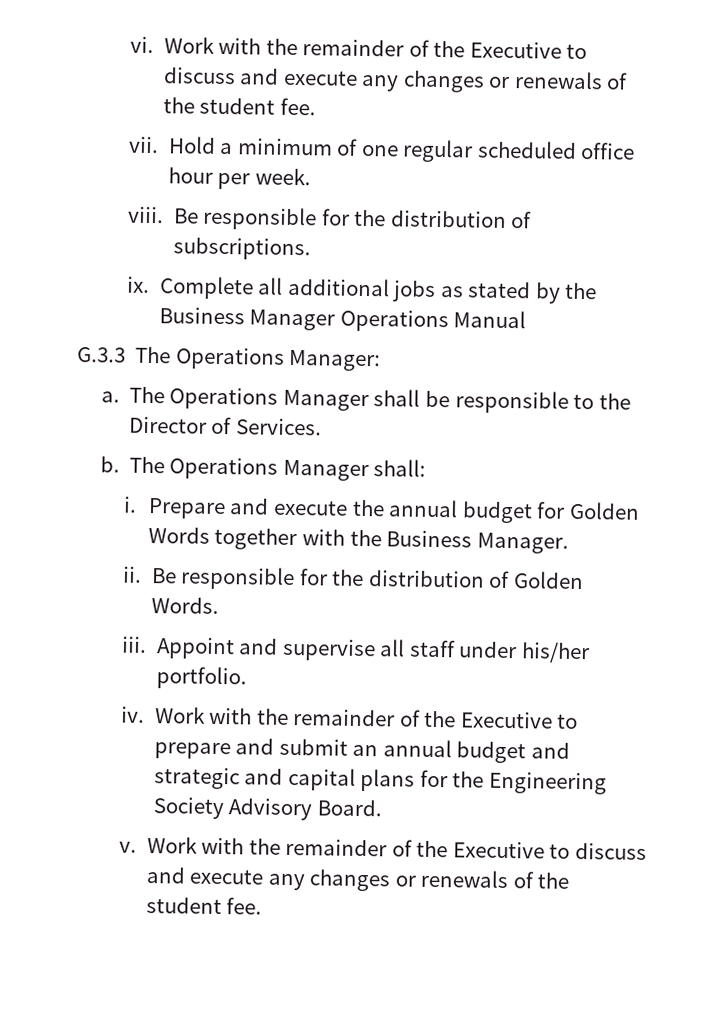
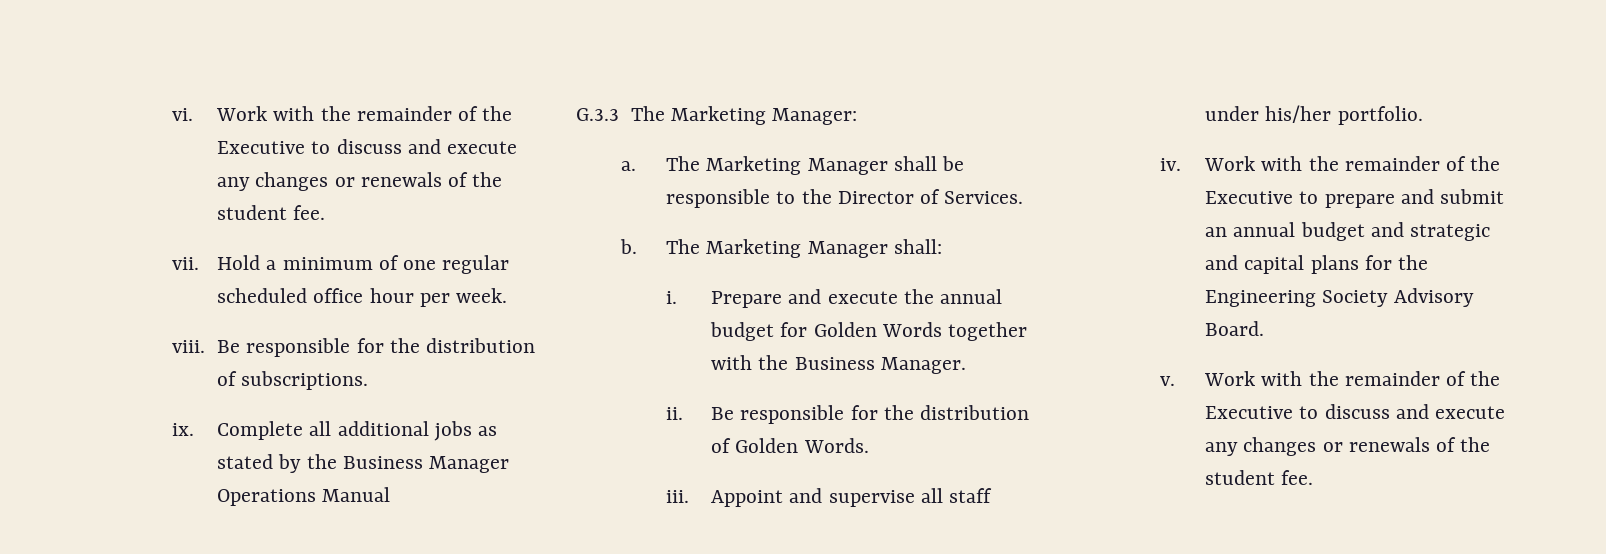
- G.3.3 The Operations Manager:
+ G.3.3 The Marketing Manager:
- The Operations Manager shall be responsible to the Director of Services.
+ The Marketing Manager shall be responsible to the Director of Services.
- The Operations Manager shall:
+ The Marketing Manager shall:

